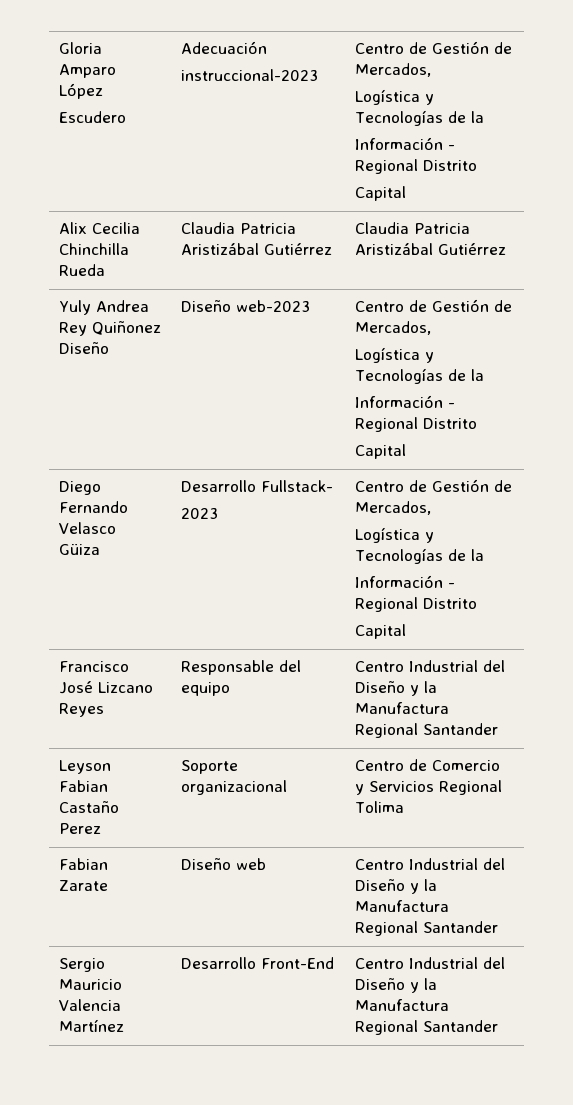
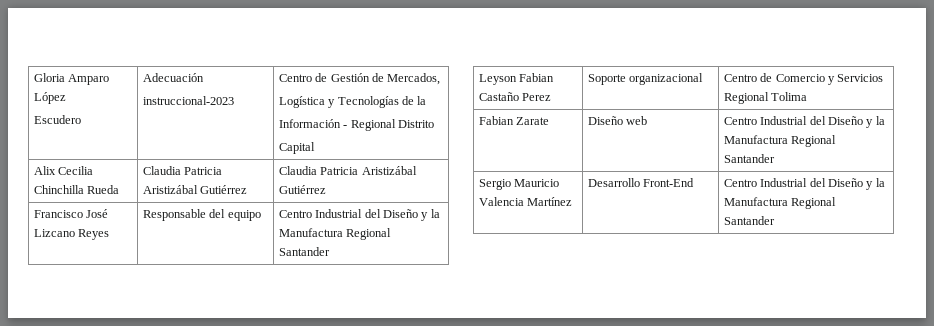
- Yuly Andrea Rey Quiñonez Diseño | Diseño web-2023 | Centro de Gestión de Mercados,
- Logística y Tecnologías de la
- Información - Regional Distrito
- Capital
- Diego Fernando Velasco Güiza | Desarrollo Fullstack-
- 2023 | Centro de Gestión de Mercados,
- Logística y Tecnologías de la
- Información - Regional Distrito
- Capital

